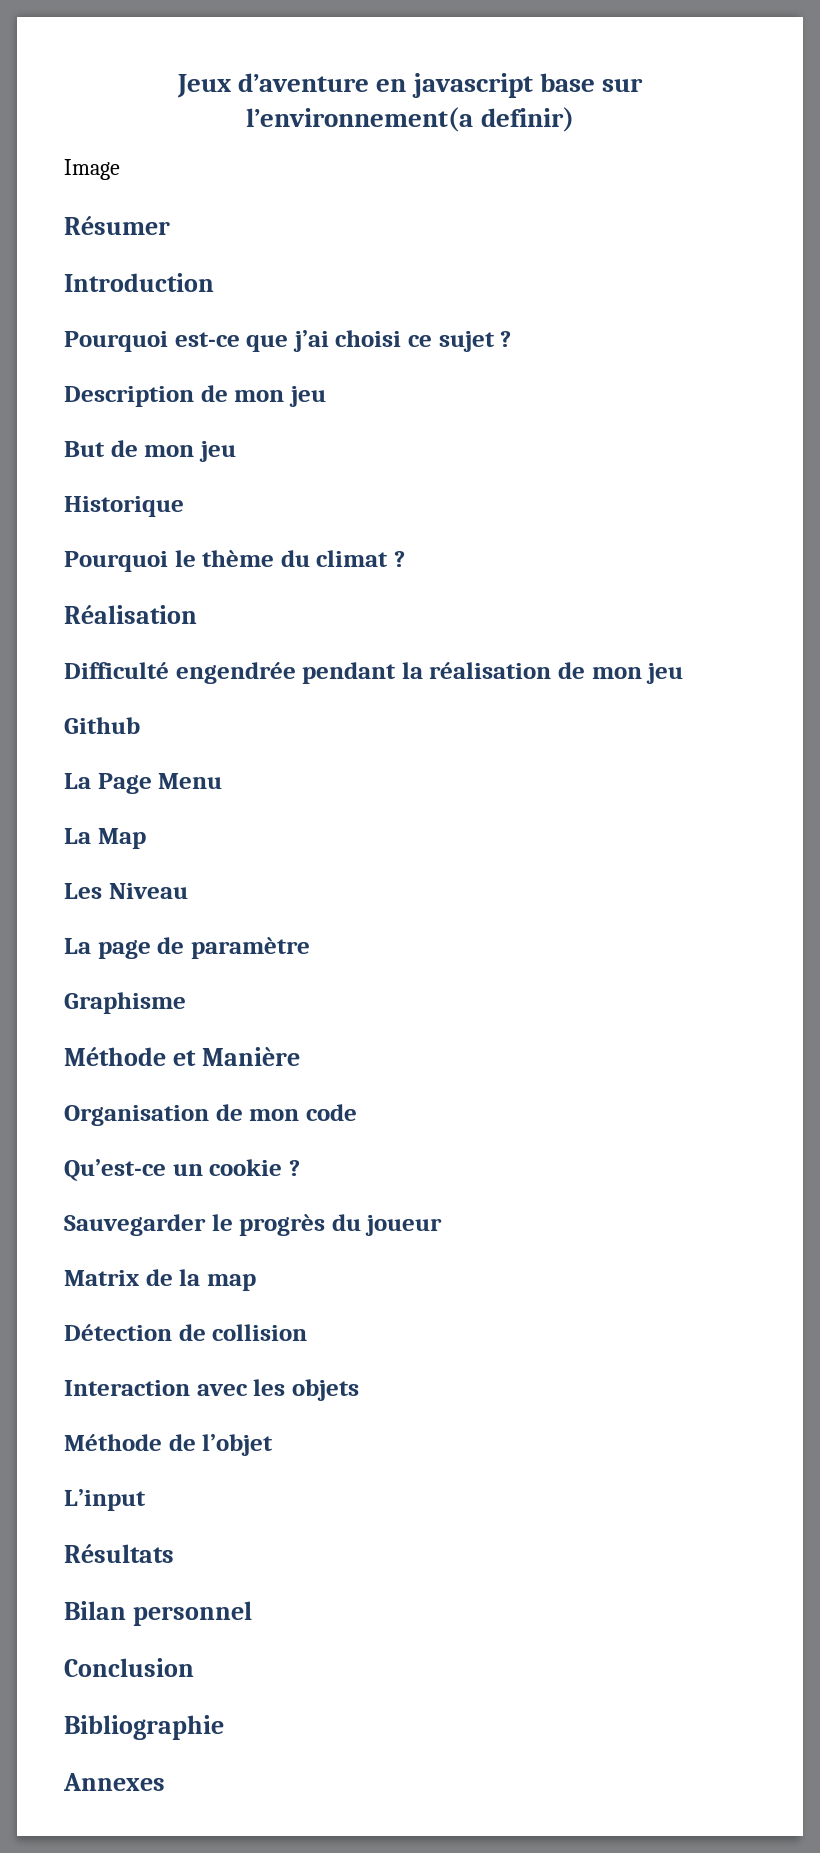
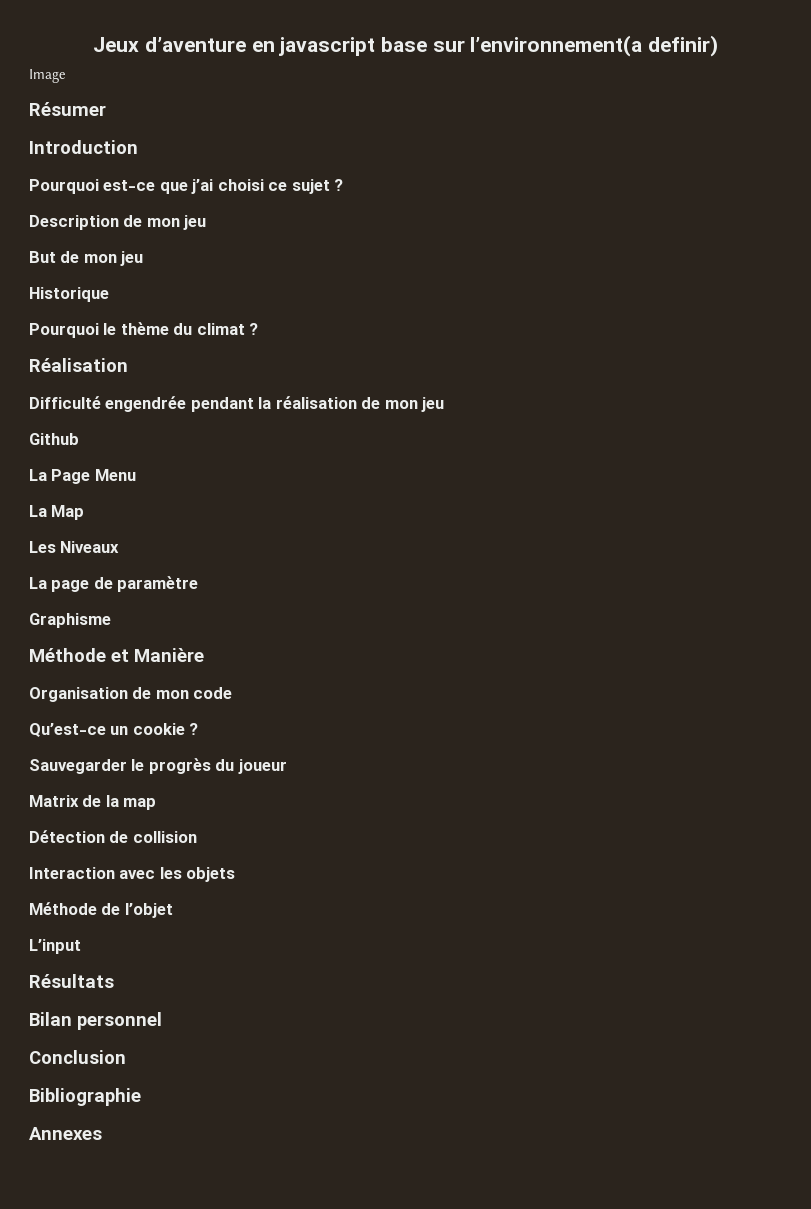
- Les Niveau
+ Les Niveaux

